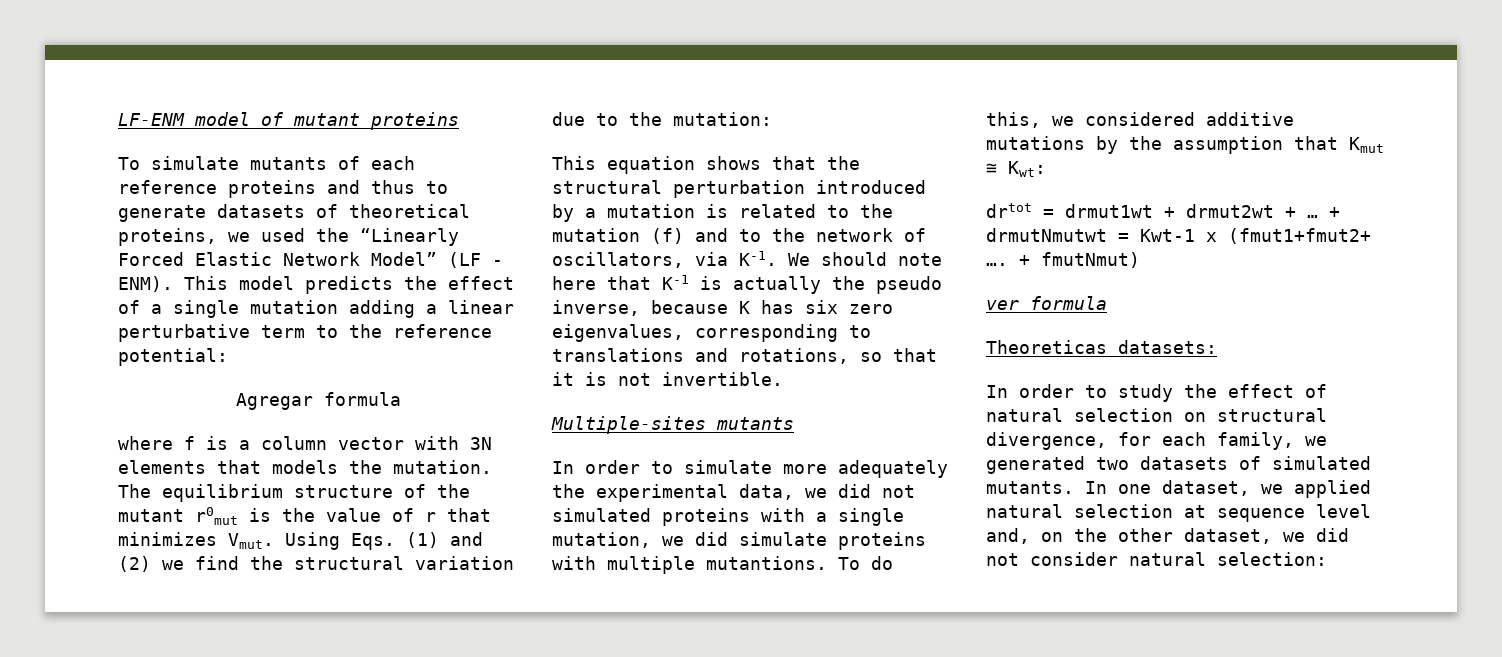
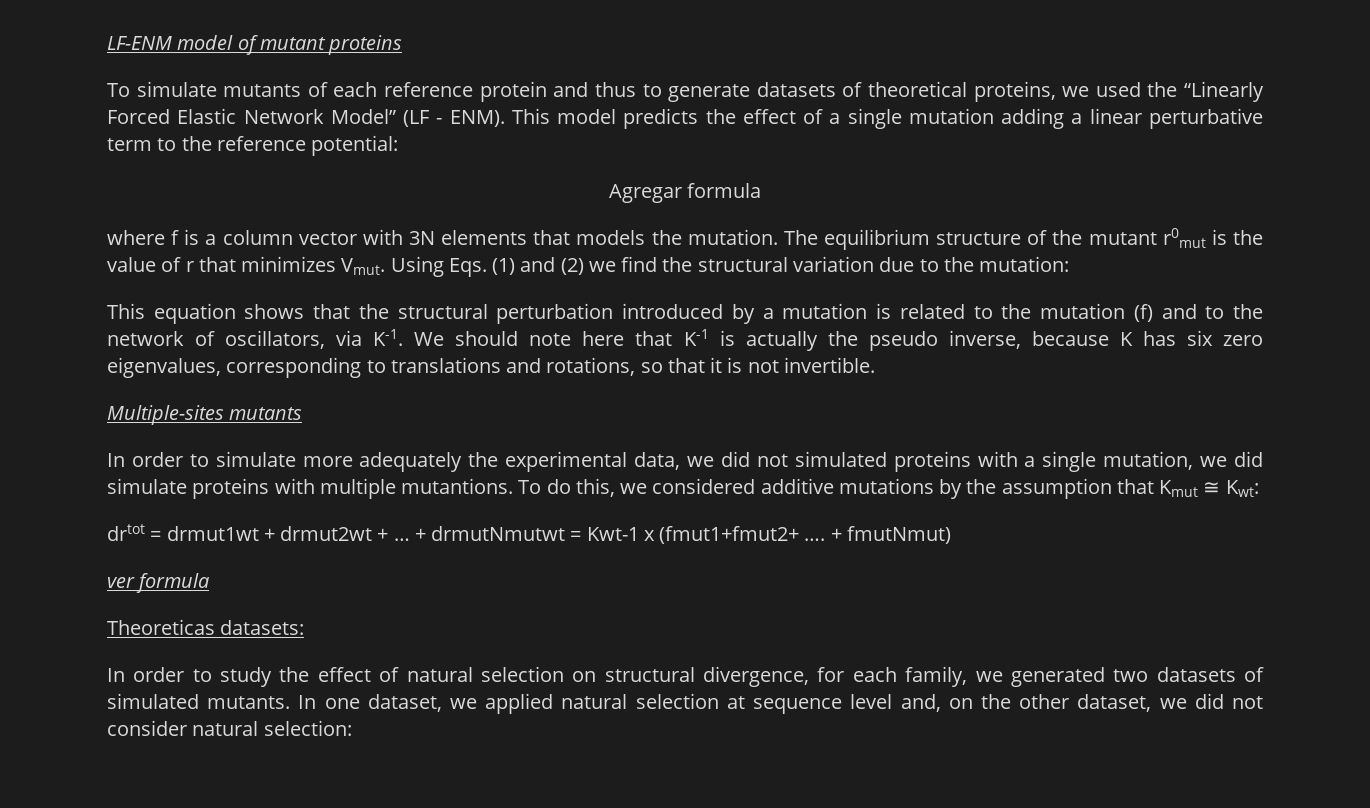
- To simulate mutants of each reference proteins and thus to generate datasets of theoretical proteins, we used the “Linearly Forced Elastic Network Model” (LF - ENM).
+ To simulate mutants of each reference protein and thus to generate datasets of theoretical proteins, we used the “Linearly Forced Elastic Network Model” (LF - ENM).

